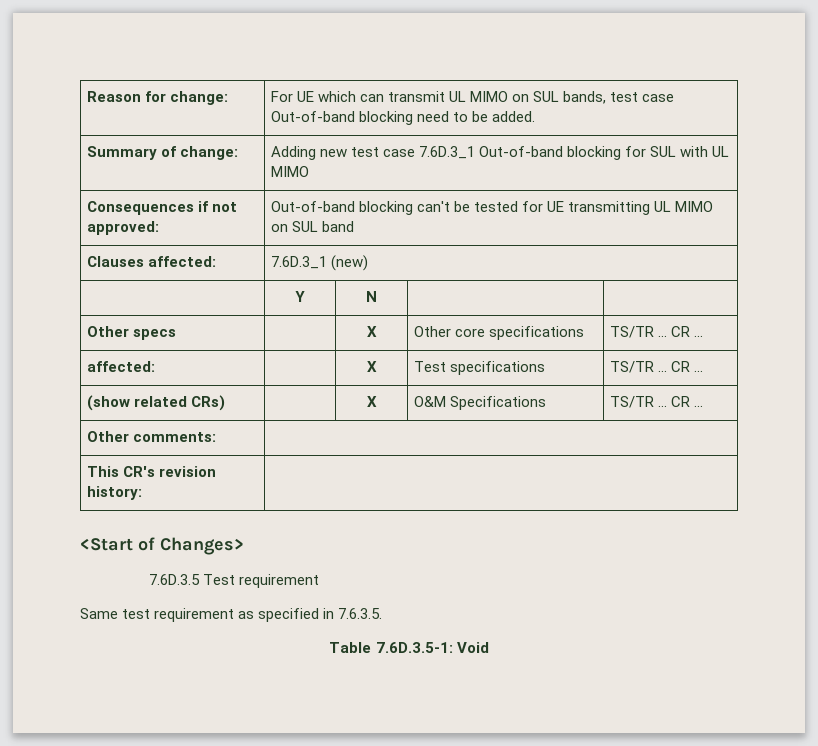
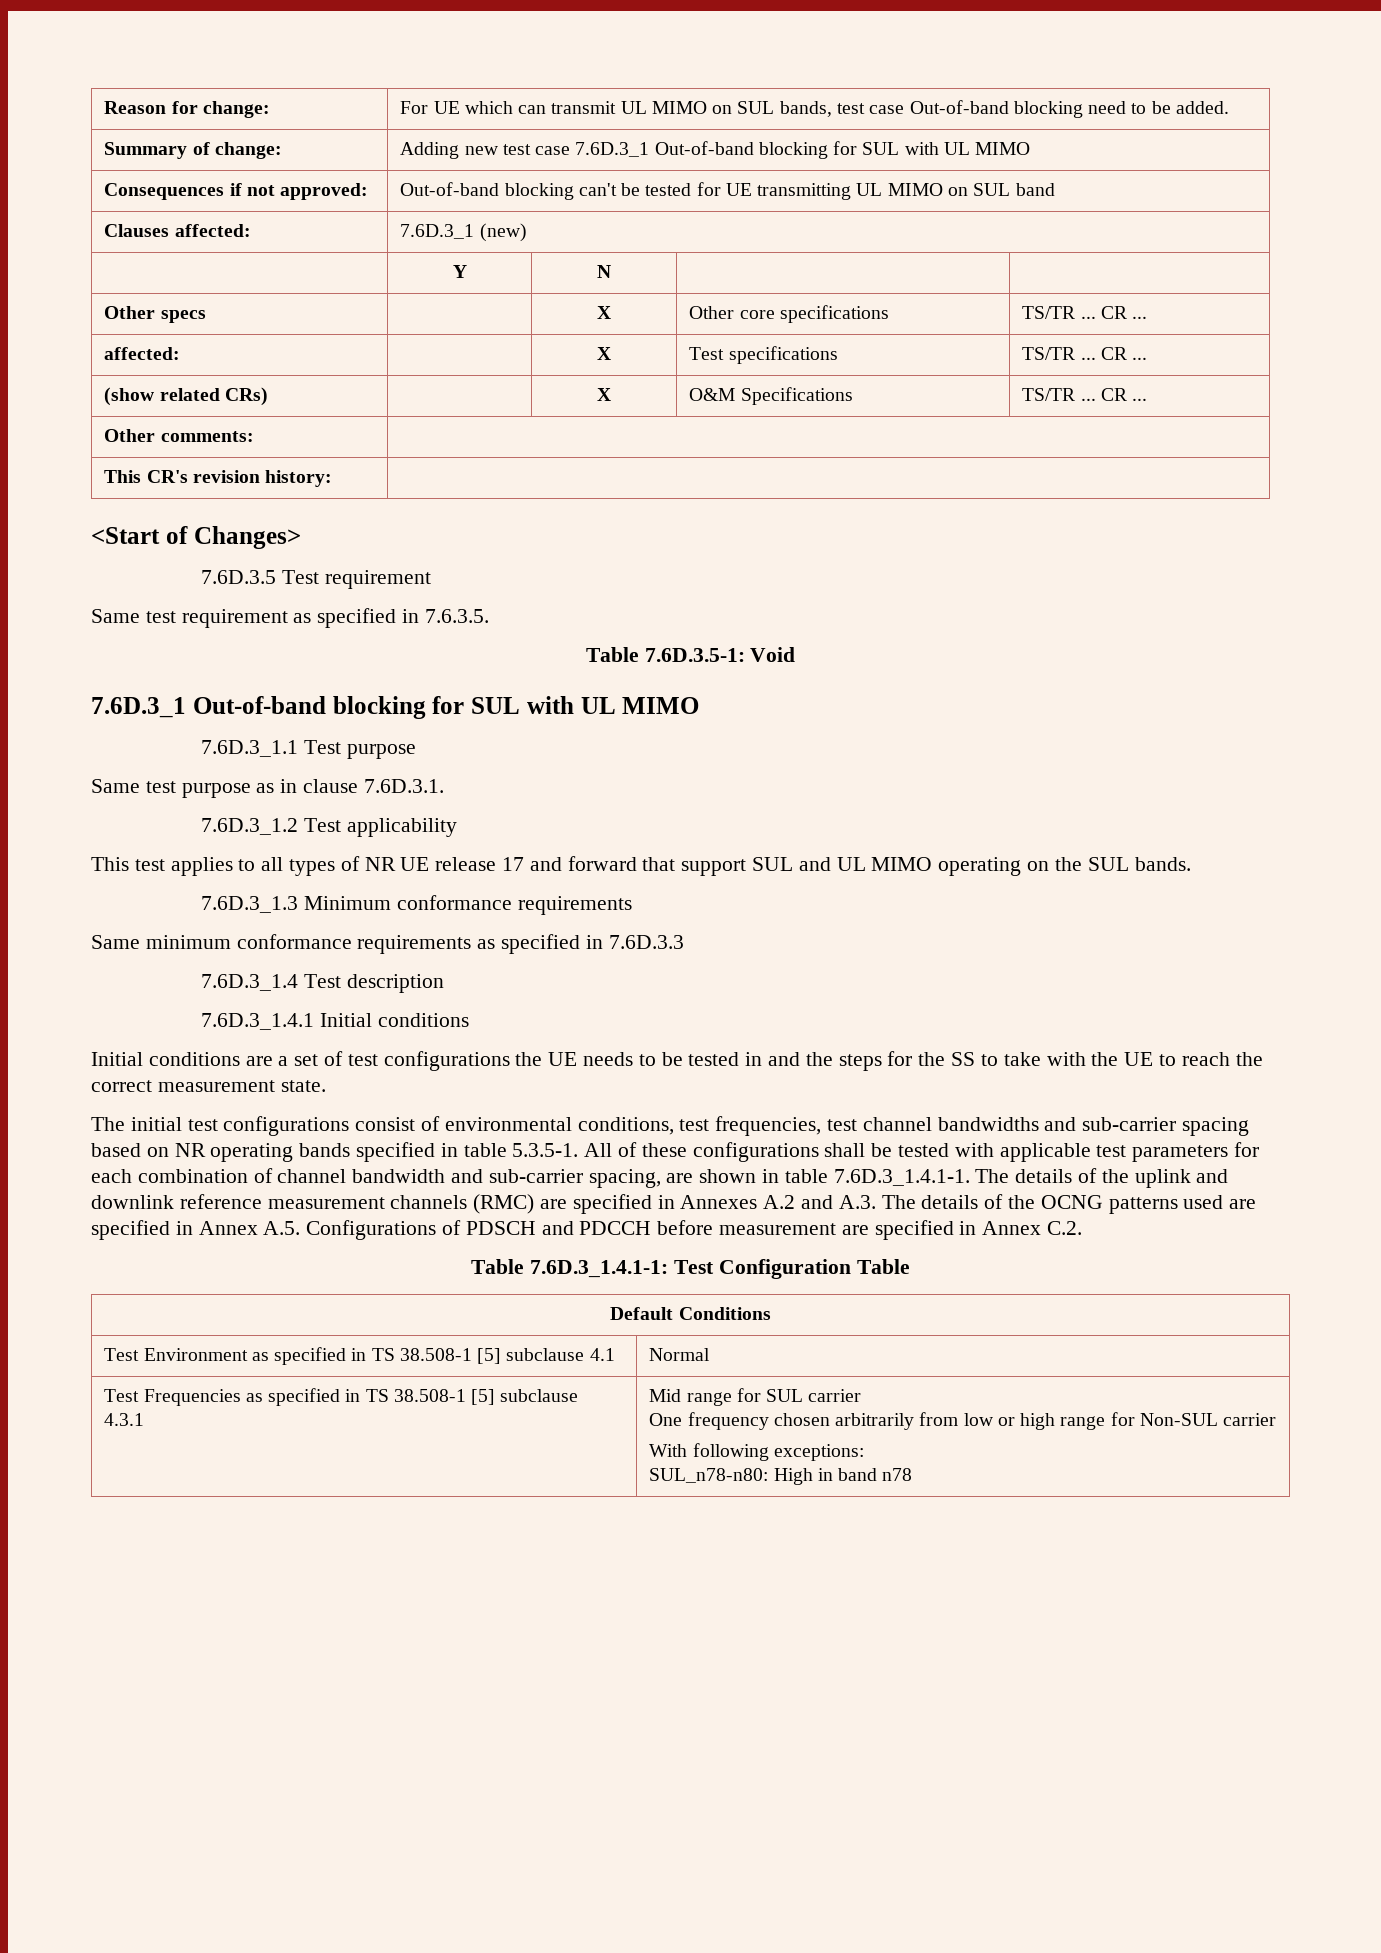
  Table 7.6D.3.5-1: Void
+ 7.6D.3_1 Out-of-band blocking for SUL with UL MIMO
+ 7.6D.3_1.1 Test purpose
+ Same test purpose as in clause 7.6D.3.1.
+ 7.6D.3_1.2 Test applicability
+ This test applies to all types of NR UE release 17 and forward that support SUL and UL MIMO operating on the SUL bands.
+ 7.6D.3_1.3 Minimum conformance requirements
+ Same minimum conformance requirements as specified in 7.6D.3.3
+ 7.6D.3_1.4 Test description
+ 7.6D.3_1.4.1 Initial conditions
+ Initial conditions are a set of test configurations the UE needs to be tested in and the steps for the SS to take with the UE to reach the correct measurement state.
+ The initial test configurations consist of environmental conditions, test frequencies, test channel bandwidths and sub-carrier spacing based on NR operating bands specified in table 5.3.5-1. All of these configurations shall be tested with applicable test parameters for each combination of channel bandwidth and sub-carrier spacing, are shown in table 7.6D.3_1.4.1-1. The details of the uplink and downlink reference measurement channels (RMC) are specified in Annexes A.2 and A.3. The details of the OCNG patterns used are specified in Annex A.5. Configurations of PDSCH and PDCCH before measurement are specified in Annex C.2.
+ Table 7.6D.3_1.4.1-1: Test Configuration Table
+ Default Conditions
+ Test Environment as specified in TS 38.508-1 [5] subclause 4.1 | Normal
+ Test Frequencies as specified in TS 38.508-1 [5] subclause 4.3.1 | Mid range for SUL carrier
+ One frequency chosen arbitrarily from low or high range for Non-SUL carrier
+ With following exceptions:
+ SUL_n78-n80: High in band n78

